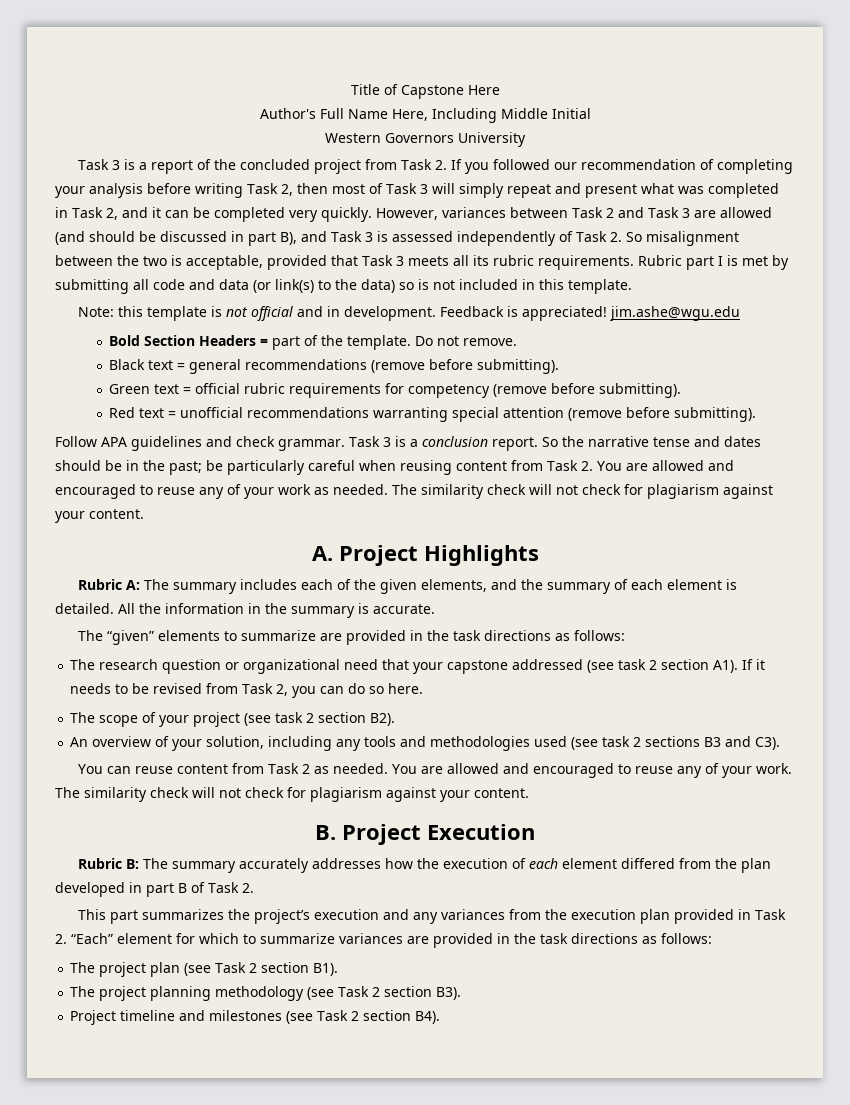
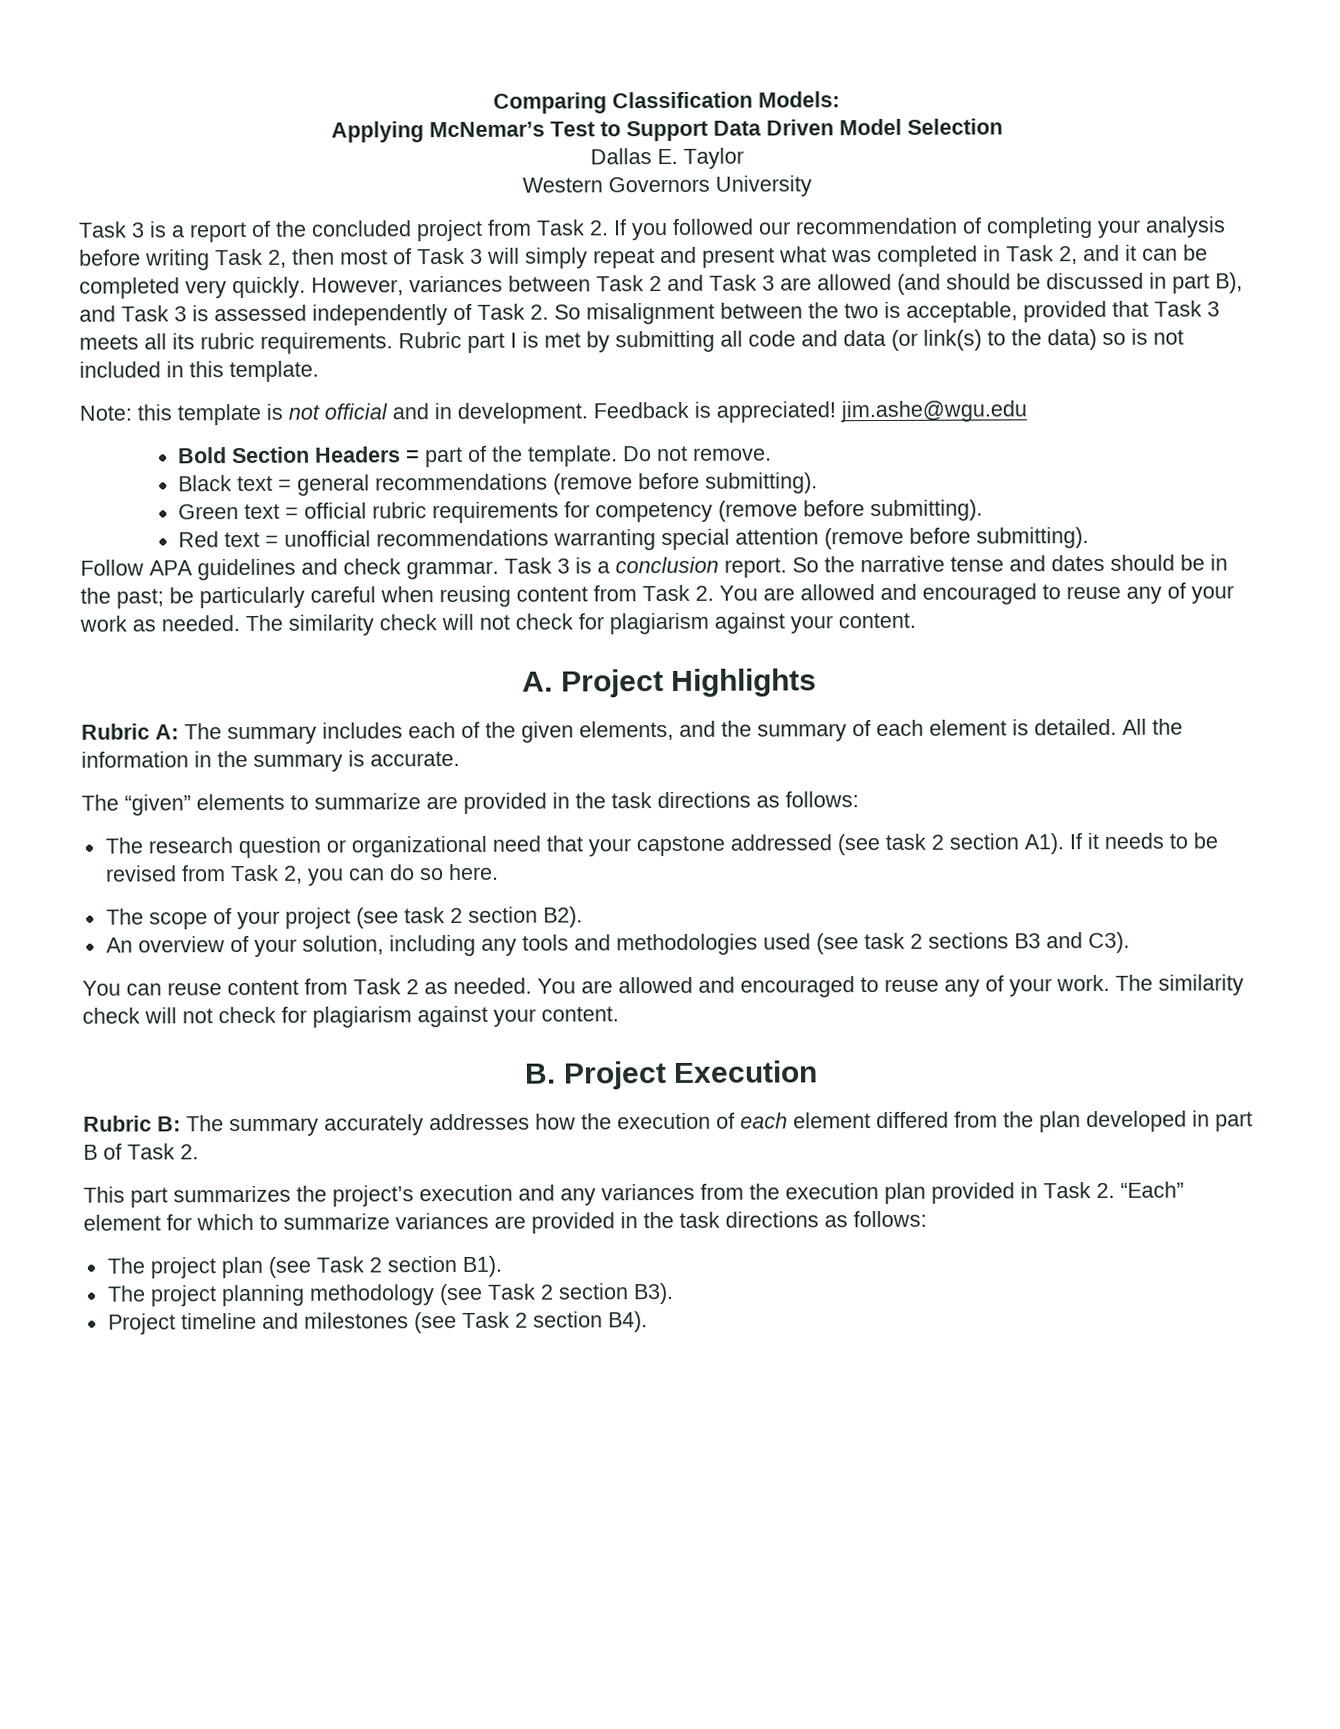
- Title of Capstone Here
- Author's Full Name Here, Including Middle Initial
+ Comparing Classification Models:
+ Applying McNemar’s Test to Support Data Driven Model Selection
+ Dallas E. Taylor

